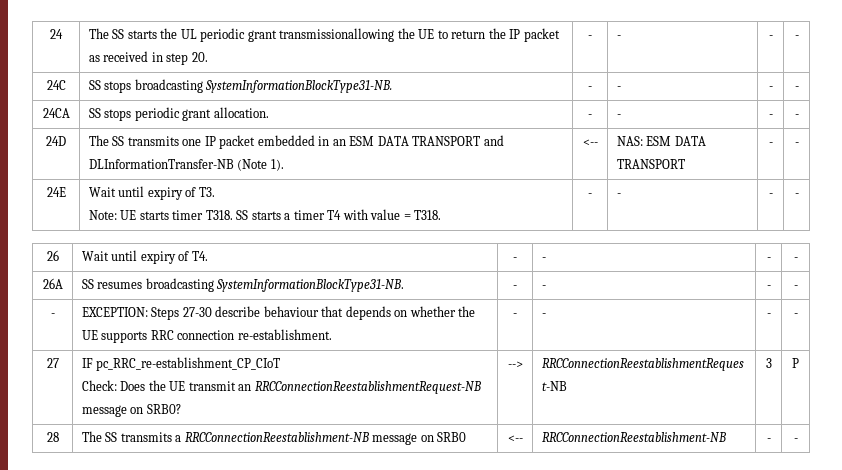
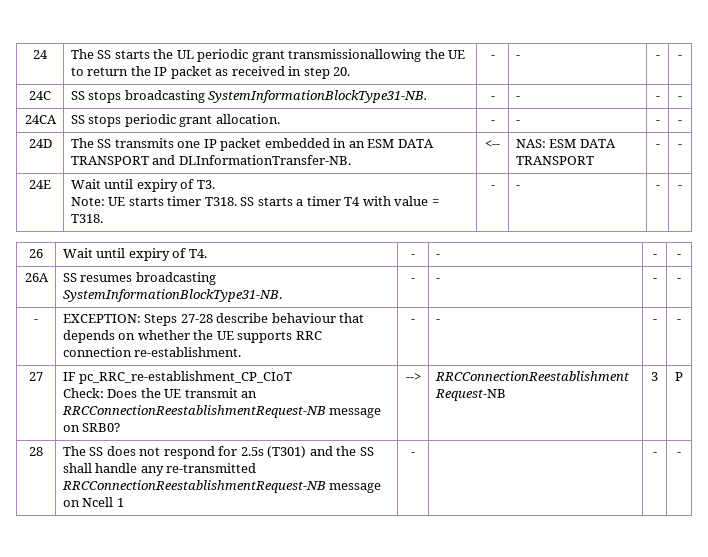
- 24D | The SS transmits one IP packet embedded in an ESM DATA TRANSPORT and DLInformationTransfer-NB (Note 1). | <-- | NAS: ESM DATA TRANSPORT | - | -
+ 24D | The SS transmits one IP packet embedded in an ESM DATA TRANSPORT and DLInformationTransfer-NB. | <-- | NAS: ESM DATA TRANSPORT | - | -
- - | EXCEPTION: Steps 27-30 describe behaviour that depends on whether the UE supports RRC connection re-establishment. | - | - | - | -
+ - | EXCEPTION: Steps 27-28 describe behaviour that depends on whether the UE supports RRC connection re-establishment. | - | - | - | -
- 28 | The SS transmits a RRCConnectionReestablishment-NB message on SRB0 | <-- | RRCConnectionReestablishment-NB | - | -
+ 28 | The SS does not respond for 2.5s (T301) and the SS shall handle any re-transmitted RRCConnectionReestablishmentRequest-NB message on Ncell 1 | - | | - | -

